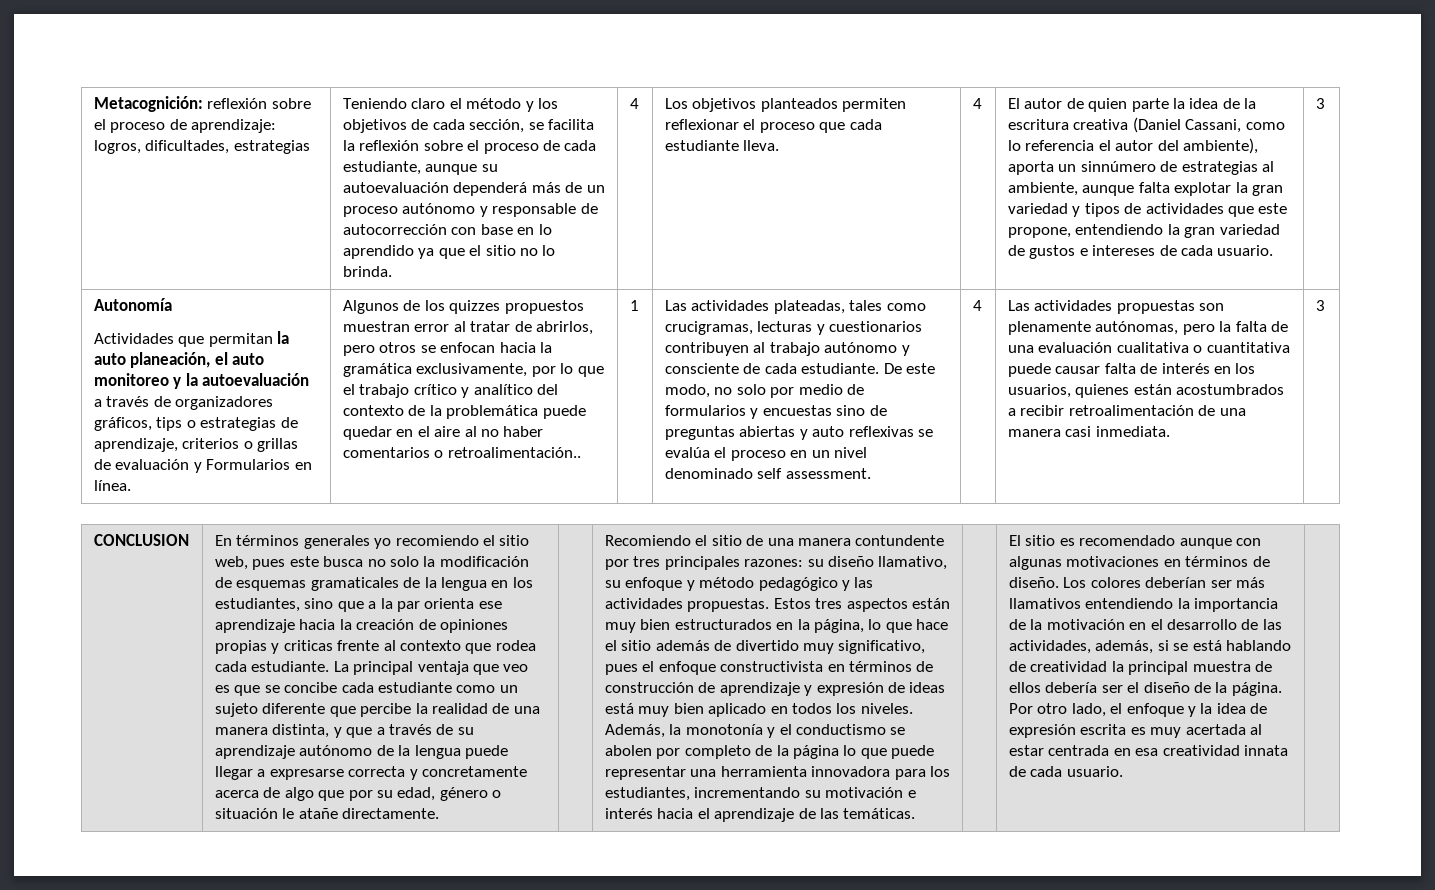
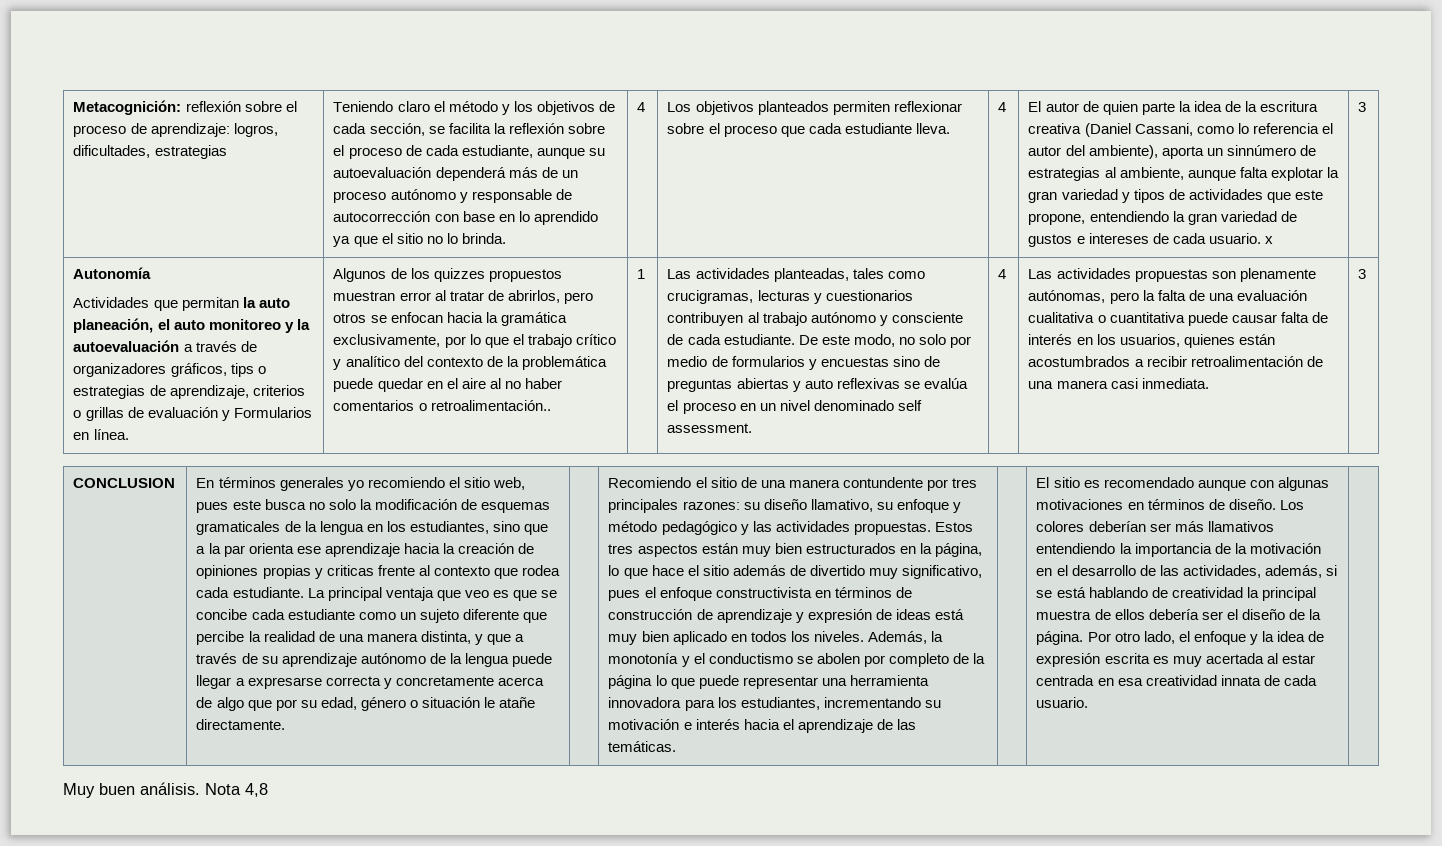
- Los objetivos planteados permiten reflexionar el proceso que cada estudiante lleva.
+ Los objetivos planteados permiten reflexionar sobre el proceso que cada estudiante lleva.
- El autor de quien parte la idea de la escritura creativa (Daniel Cassani, como lo referencia el autor del ambiente), aporta un sinnúmero de estrategias al ambiente, aunque falta explotar la gran variedad y tipos de actividades que este propone, entendiendo la gran variedad de gustos e intereses de cada usuario.
+ El autor de quien parte la idea de la escritura creativa (Daniel Cassani, como lo referencia el autor del ambiente), aporta un sinnúmero de estrategias al ambiente, aunque falta explotar la gran variedad y tipos de actividades que este propone, entendiendo la gran variedad de gustos e intereses de cada usuario. x
- Las actividades plateadas, tales como crucigramas, lecturas y cuestionarios contribuyen al trabajo autónomo y consciente de cada estudiante.
+ Las actividades planteadas, tales como crucigramas, lecturas y cuestionarios contribuyen al trabajo autónomo y consciente de cada estudiante.
+ Muy buen análisis. Nota 4,8

